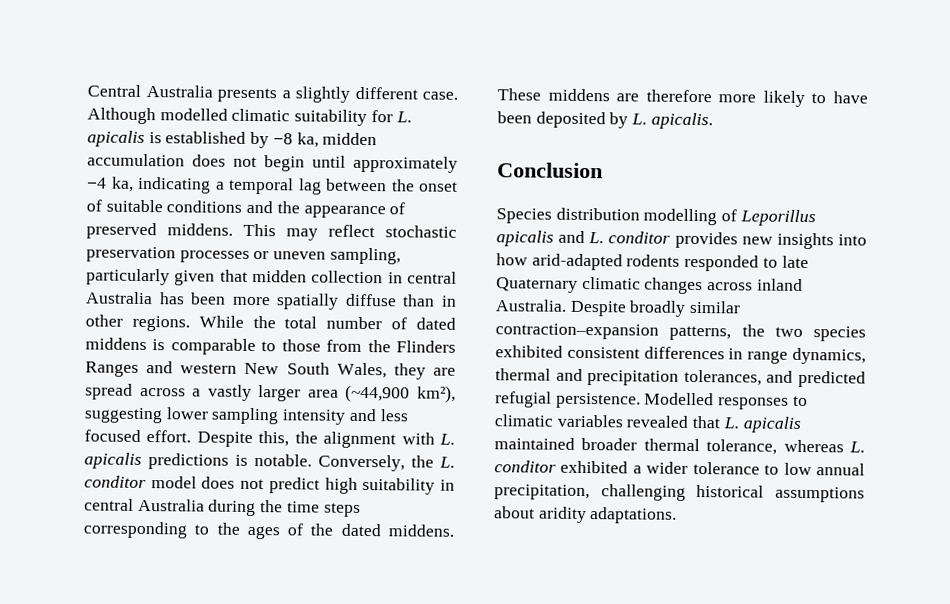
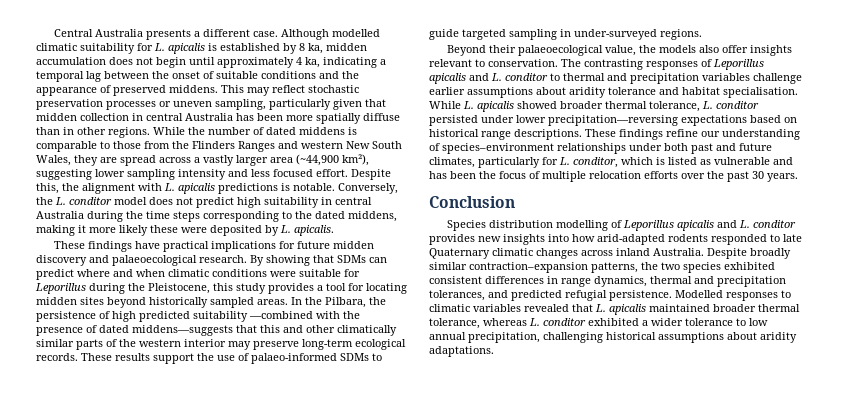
- Central Australia presents a slightly different case.
+ Central Australia presents a different case.
- Although modelled climatic suitability for L. apicalis is established by −8 ka, midden accumulation does not begin until approximately −4 ka, indicating a temporal lag between the onset of suitable conditions and the appearance of preserved middens.
+ Although modelled climatic suitability for L. apicalis is established by 8 ka, midden accumulation does not begin until approximately 4 ka, indicating a temporal lag between the onset of suitable conditions and the appearance of preserved middens.
- While the total number of dated middens is comparable to those from the Flinders Ranges and western New South Wales, they are spread across a vastly larger area (~44,900 km²), suggesting lower sampling intensity and less focused effort.
+ While the number of dated middens is comparable to those from the Flinders Ranges and western New South Wales, they are spread across a vastly larger area (~44,900 km²), suggesting lower sampling intensity and less focused effort.
- Conversely, the L. conditor model does not predict high suitability in central Australia during the time steps corresponding to the ages of the dated middens. These middens are therefore more likely to have been deposited by L. apicalis.
+ Conversely, the L. conditor model does not predict high suitability in central Australia during the time steps corresponding to the dated middens, making it more likely these were deposited by L. apicalis.
+ These findings have practical implications for future midden discovery and palaeoecological research. By showing that SDMs can predict where and when climatic conditions were suitable for Leporillus during the Pleistocene, this study provides a tool for locating midden sites beyond historically sampled areas. In the Pilbara, the persistence of high predicted suitability —combined with the presence of dated middens—suggests that this and other climatically similar parts of the western interior may preserve long-term ecological records. These results support the use of palaeo-informed SDMs to guide targeted sampling in under-surveyed regions.
+ Beyond their palaeoecological value, the models also offer insights relevant to conservation. The contrasting responses of Leporillus apicalis and L. conditor to thermal and precipitation variables challenge earlier assumptions about aridity tolerance and habitat specialisation. While L. apicalis showed broader thermal tolerance, L. conditor persisted under lower precipitation—reversing expectations based on historical range descriptions. These findings refine our understanding of species–environment relationships under both past and future climates, particularly for L. conditor, which is listed as vulnerable and has been the focus of multiple relocation efforts over the past 30 years.

